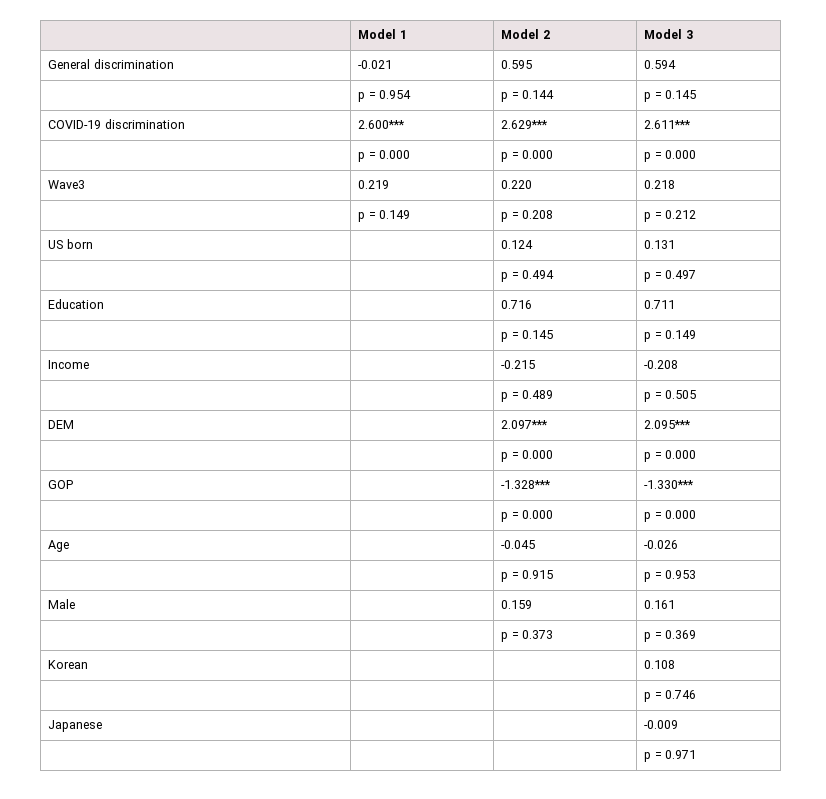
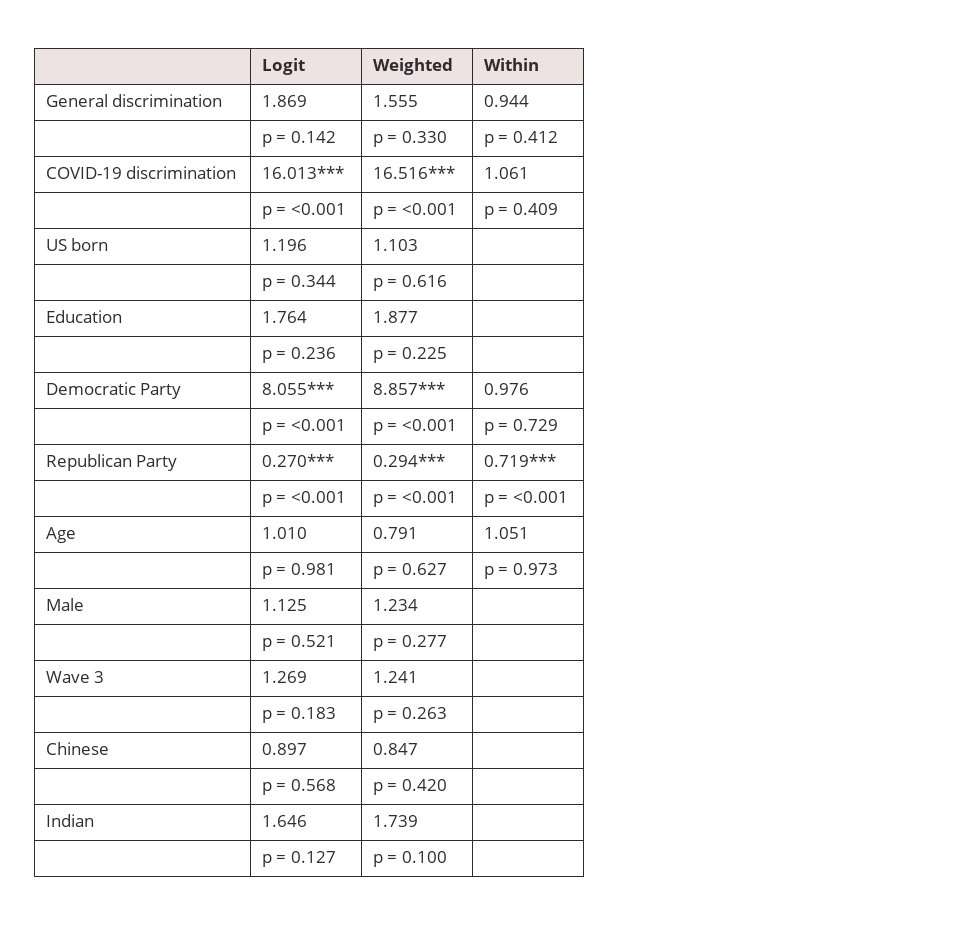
- | Model 1 | Model 2 | Model 3
+ | Logit | Weighted | Within
- General discrimination | -0.021 | 0.595 | 0.594
- | p = 0.954 | p = 0.144 | p = 0.145
+ General discrimination | 1.869 | 1.555 | 0.944
+ | p = 0.142 | p = 0.330 | p = 0.412
- COVID-19 discrimination | 2.600*** | 2.629*** | 2.611***
- | p = 0.000 | p = 0.000 | p = 0.000
- Wave3 | 0.219 | 0.220 | 0.218
- | p = 0.149 | p = 0.208 | p = 0.212
- US born | | 0.124 | 0.131
- | | p = 0.494 | p = 0.497
- Education | | 0.716 | 0.711
- | | p = 0.145 | p = 0.149
- Income | | -0.215 | -0.208
- | | p = 0.489 | p = 0.505
- DEM | | 2.097*** | 2.095***
- | | p = 0.000 | p = 0.000
- GOP | | -1.328*** | -1.330***
- | | p = 0.000 | p = 0.000
- Age | | -0.045 | -0.026
- | | p = 0.915 | p = 0.953
- Male | | 0.159 | 0.161
- | | p = 0.373 | p = 0.369
- Korean | | | 0.108
- | | | p = 0.746
- Japanese | | | -0.009
- | | | p = 0.971
+ COVID-19 discrimination | 16.013*** | 16.516*** | 1.061
+ | p = <0.001 | p = <0.001 | p = 0.409
+ US born | 1.196 | 1.103 |
+ | p = 0.344 | p = 0.616 |
+ Education | 1.764 | 1.877 |
+ | p = 0.236 | p = 0.225 |
+ Democratic Party | 8.055*** | 8.857*** | 0.976
+ | p = <0.001 | p = <0.001 | p = 0.729
+ Republican Party | 0.270*** | 0.294*** | 0.719***
+ | p = <0.001 | p = <0.001 | p = <0.001
+ Age | 1.010 | 0.791 | 1.051
+ | p = 0.981 | p = 0.627 | p = 0.973
+ Male | 1.125 | 1.234 |
+ | p = 0.521 | p = 0.277 |
+ Wave 3 | 1.269 | 1.241 |
+ | p = 0.183 | p = 0.263 |
+ Chinese | 0.897 | 0.847 |
+ | p = 0.568 | p = 0.420 |
+ Indian | 1.646 | 1.739 |
+ | p = 0.127 | p = 0.100 |

